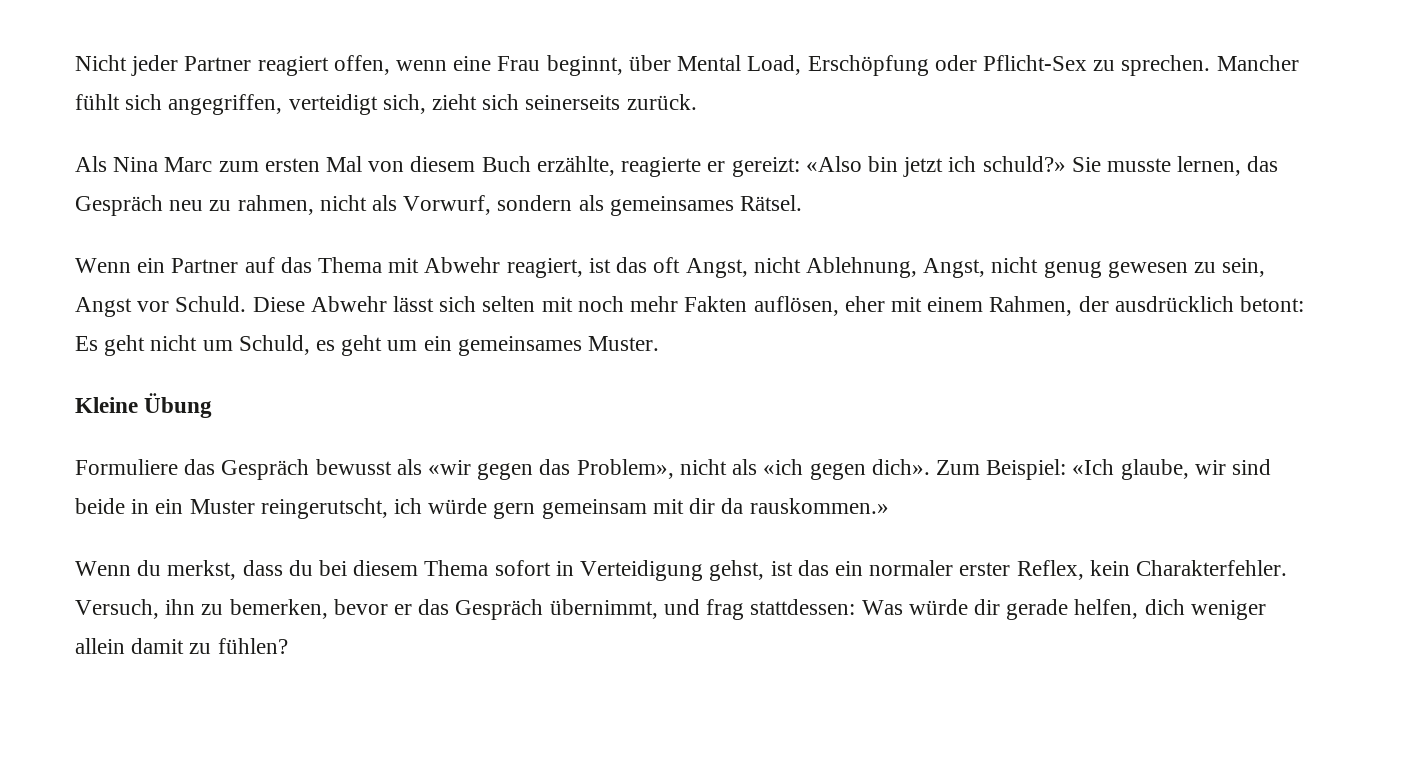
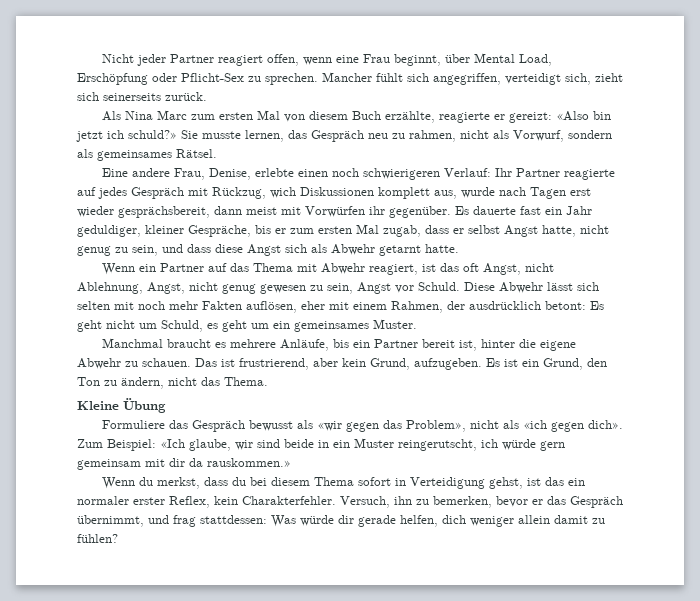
+ Eine andere Frau, Denise, erlebte einen noch schwierigeren Verlauf: Ihr Partner reagierte auf jedes Gespräch mit Rückzug, wich Diskussionen komplett aus, wurde nach Tagen erst wieder gesprächsbereit, dann meist mit Vorwürfen ihr gegenüber. Es dauerte fast ein Jahr geduldiger, kleiner Gespräche, bis er zum ersten Mal zugab, dass er selbst Angst hatte, nicht genug zu sein, und dass diese Angst sich als Abwehr getarnt hatte.
+ Manchmal braucht es mehrere Anläufe, bis ein Partner bereit ist, hinter die eigene Abwehr zu schauen. Das ist frustrierend, aber kein Grund, aufzugeben. Es ist ein Grund, den Ton zu ändern, nicht das Thema.

